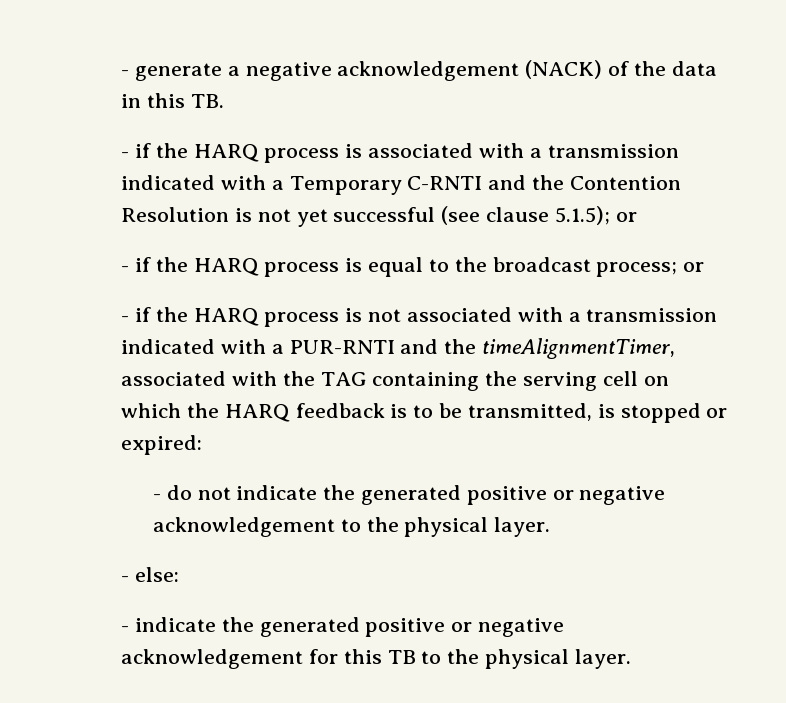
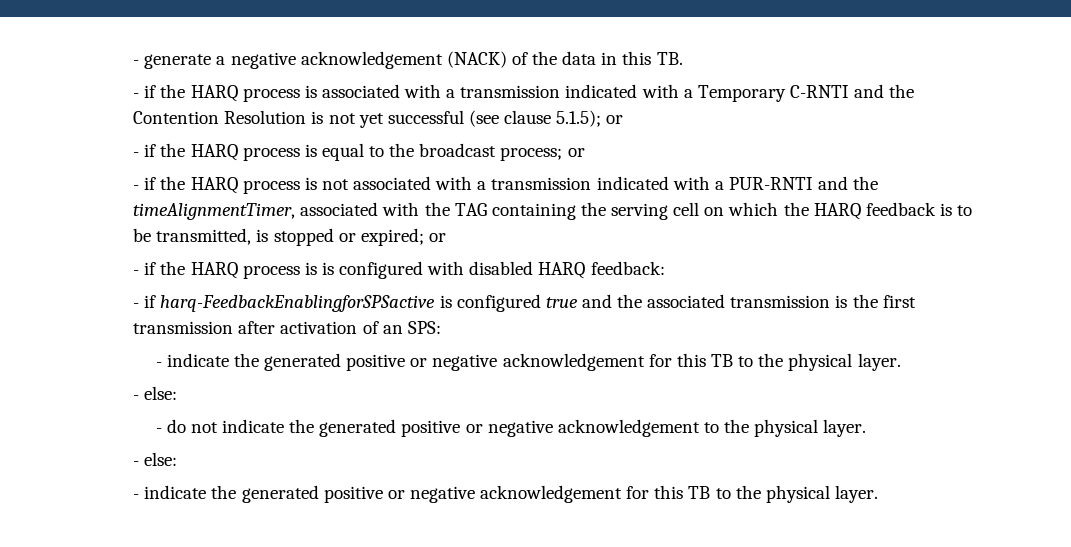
- - if the HARQ process is not associated with a transmission indicated with a PUR-RNTI and the timeAlignmentTimer, associated with the TAG containing the serving cell on which the HARQ feedback is to be transmitted, is stopped or expired:
+ - if the HARQ process is not associated with a transmission indicated with a PUR-RNTI and the timeAlignmentTimer, associated with the TAG containing the serving cell on which the HARQ feedback is to be transmitted, is stopped or expired; or
+ - if the HARQ process is is configured with disabled HARQ feedback:
+ - if harq-FeedbackEnablingforSPSactive is configured true and the associated transmission is the first transmission after activation of an SPS:
+ - indicate the generated positive or negative acknowledgement for this TB to the physical layer.
+ - else:

